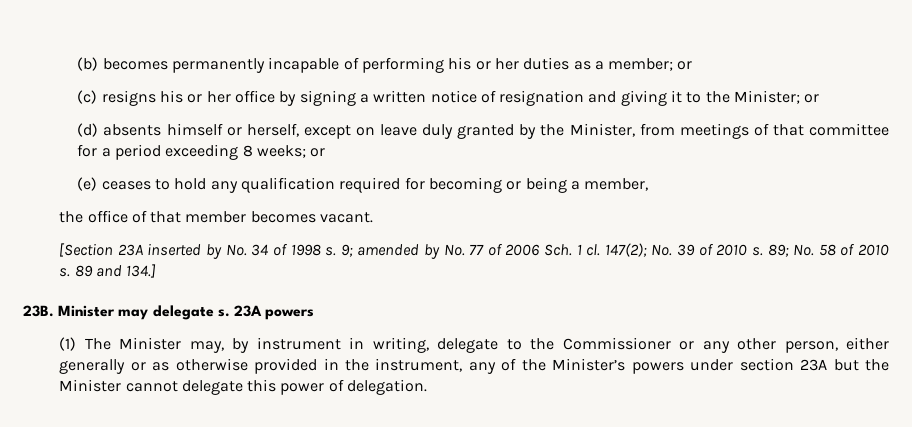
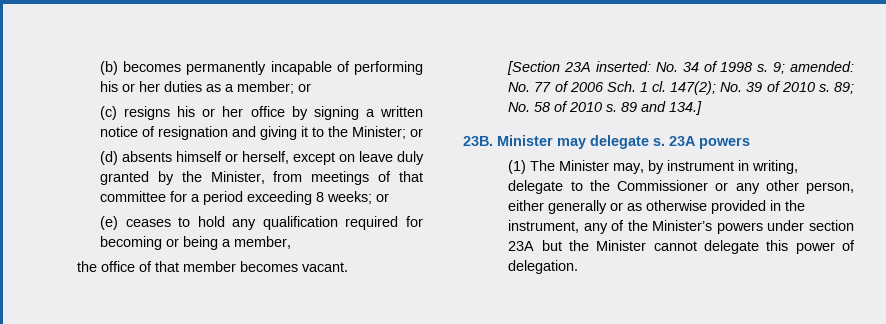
- [Section 23A inserted by No. 34 of 1998 s.
+ [Section 23A inserted: No. 34 of 1998 s.
- 9; amended by No. 77 of 2006 Sch. 1 cl.
+ 9; amended: No. 77 of 2006 Sch. 1 cl.

